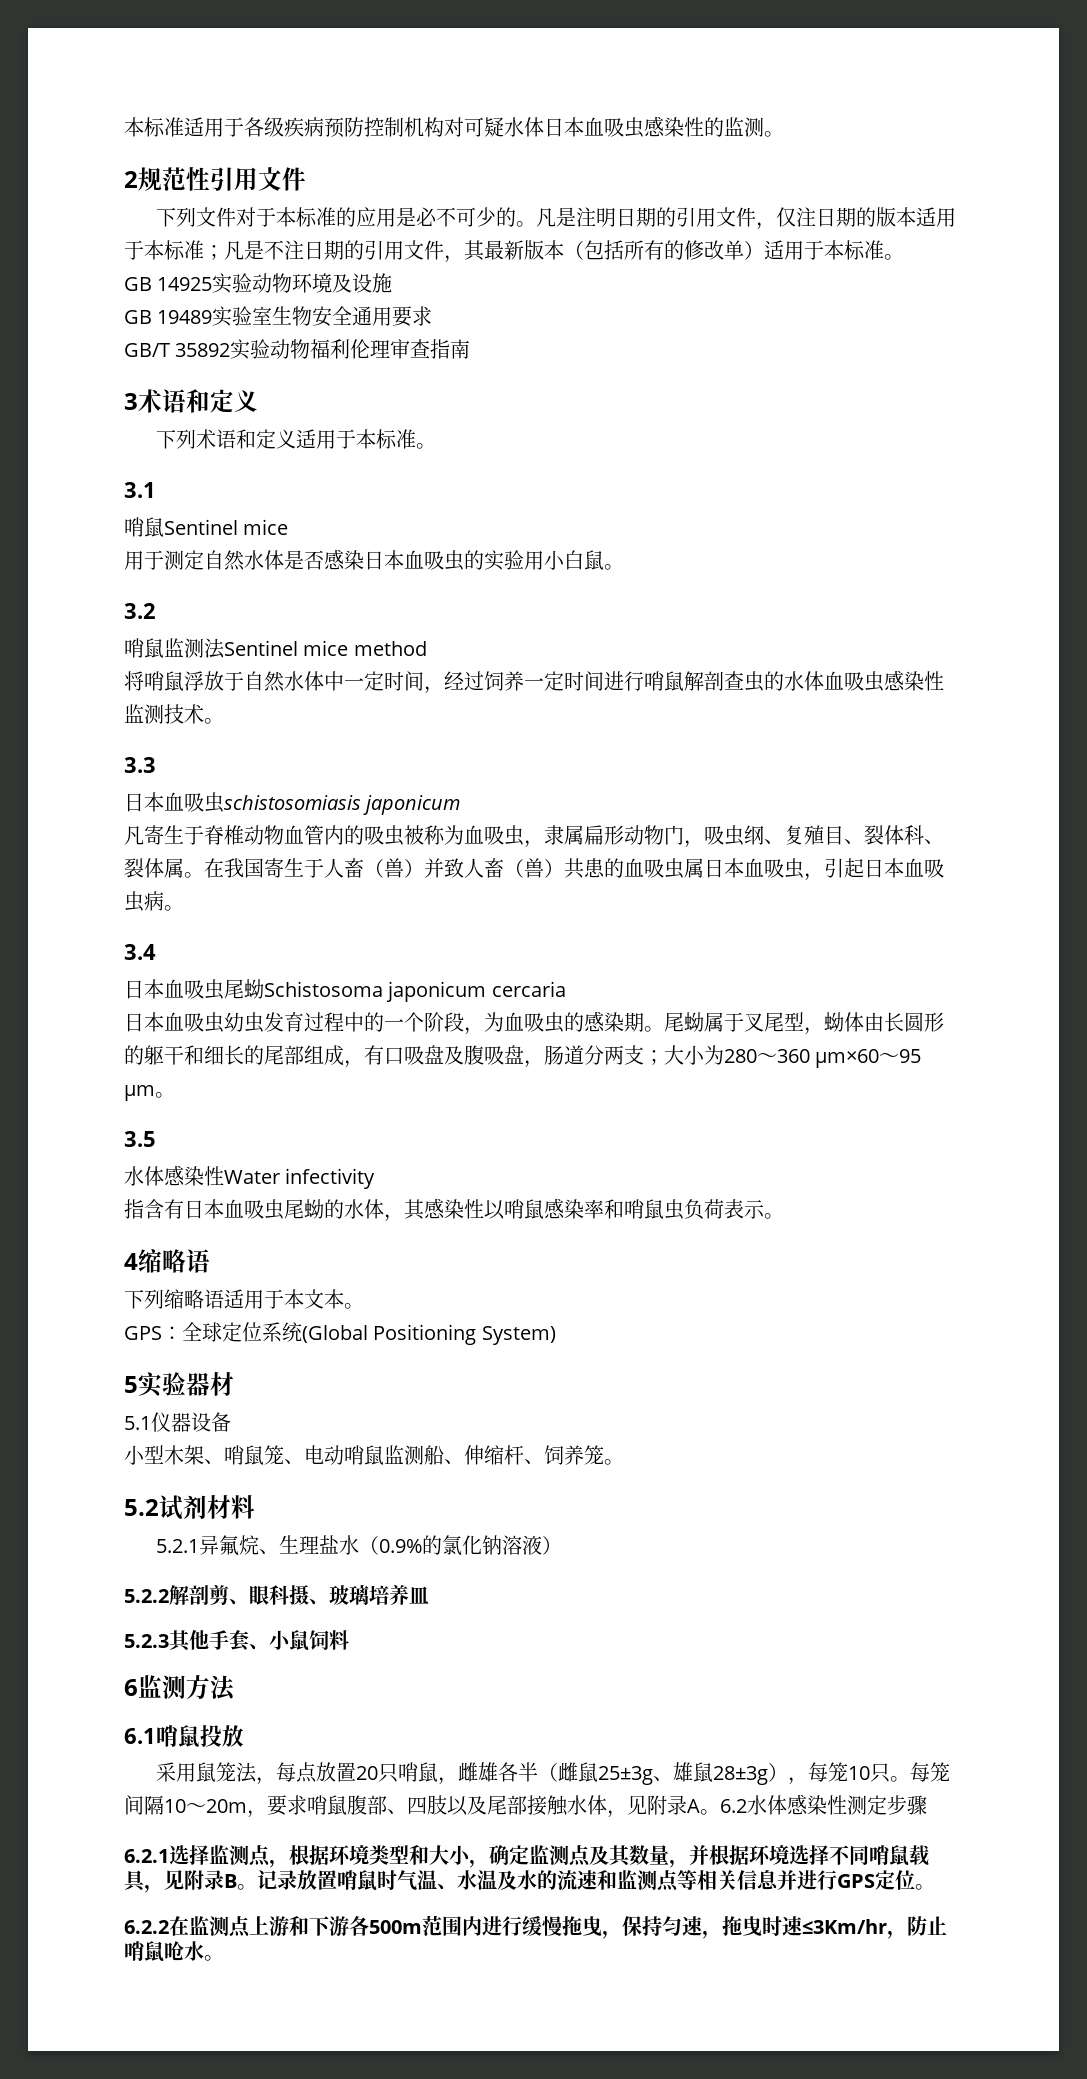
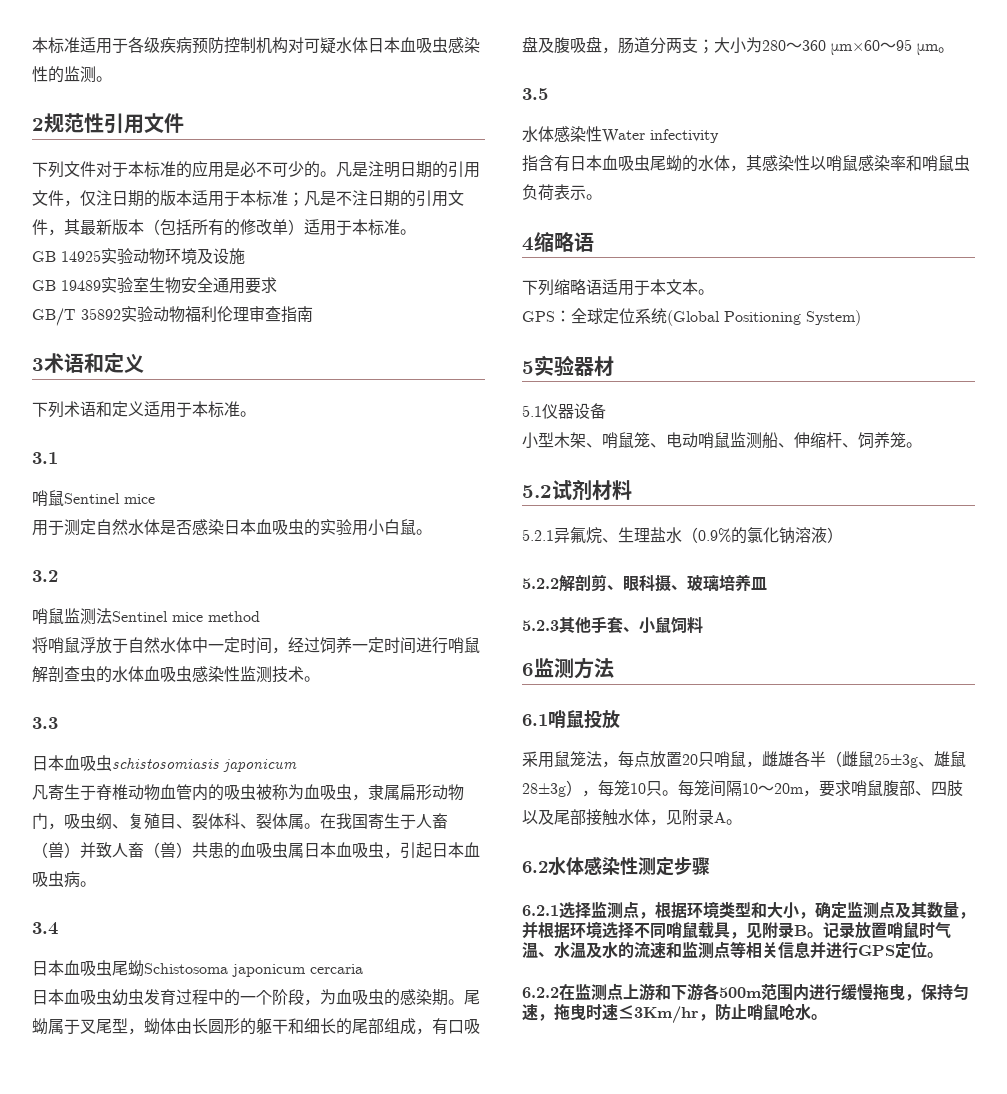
- 每笼间隔10～20m，要求哨鼠腹部、四肢以及尾部接触水体，见附录A。6.2水体感染性测定步骤
+ 每笼间隔10～20m，要求哨鼠腹部、四肢以及尾部接触水体，见附录A。
+ 6.2水体感染性测定步骤

